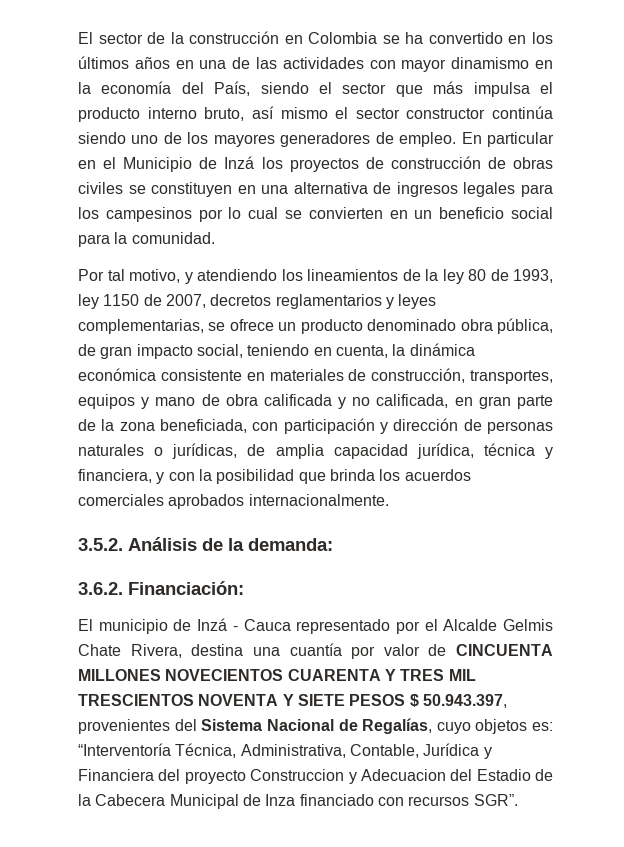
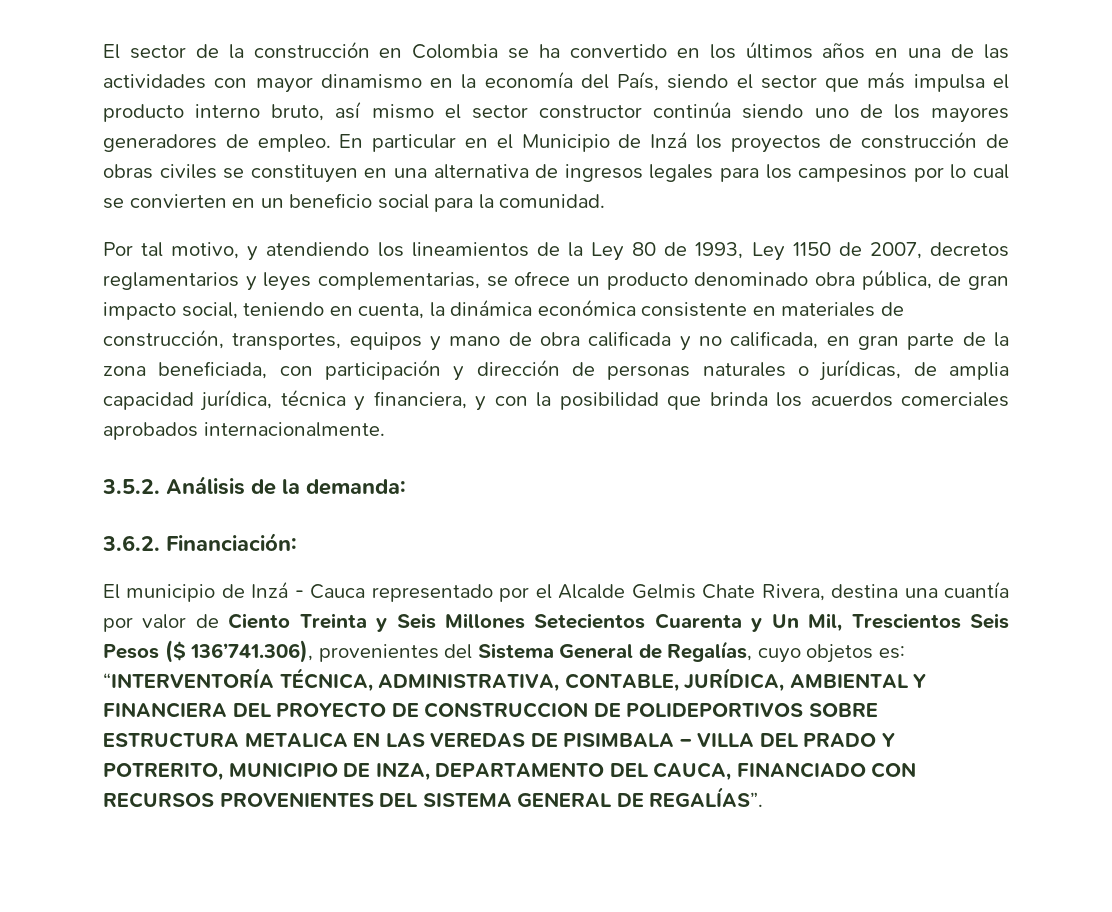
- Por tal motivo, y atendiendo los lineamientos de la ley 80 de 1993, ley 1150 de 2007, decretos reglamentarios y leyes complementarias, se ofrece un producto denominado obra pública, de gran impacto social, teniendo en cuenta, la dinámica económica consistente en materiales de construcción, transportes, equipos y mano de obra calificada y no calificada, en gran parte de la zona beneficiada, con participación y dirección de personas naturales o jurídicas, de amplia capacidad jurídica, técnica y financiera, y con la posibilidad que brinda los acuerdos comerciales aprobados internacionalmente.
+ Por tal motivo, y atendiendo los lineamientos de la Ley 80 de 1993, Ley 1150 de 2007, decretos reglamentarios y leyes complementarias, se ofrece un producto denominado obra pública, de gran impacto social, teniendo en cuenta, la dinámica económica consistente en materiales de construcción, transportes, equipos y mano de obra calificada y no calificada, en gran parte de la zona beneficiada, con participación y dirección de personas naturales o jurídicas, de amplia capacidad jurídica, técnica y financiera, y con la posibilidad que brinda los acuerdos comerciales aprobados internacionalmente.
- El municipio de Inzá - Cauca representado por el Alcalde Gelmis Chate Rivera, destina una cuantía por valor de CINCUENTA MILLONES NOVECIENTOS CUARENTA Y TRES MIL TRESCIENTOS NOVENTA Y SIETE PESOS $ 50.943.397, provenientes del Sistema Nacional de Regalías, cuyo objetos es: “Interventoría Técnica, Administrativa, Contable, Jurídica y Financiera del proyecto Construccion y Adecuacion del Estadio de la Cabecera Municipal de Inza financiado con recursos SGR”.
+ El municipio de Inzá - Cauca representado por el Alcalde Gelmis Chate Rivera, destina una cuantía por valor de Ciento Treinta y Seis Millones Setecientos Cuarenta y Un Mil, Trescientos Seis Pesos ($ 136’741.306), provenientes del Sistema General de Regalías, cuyo objetos es: “INTERVENTORÍA TÉCNICA, ADMINISTRATIVA, CONTABLE, JURÍDICA, AMBIENTAL Y FINANCIERA DEL PROYECTO DE CONSTRUCCION DE POLIDEPORTIVOS SOBRE ESTRUCTURA METALICA EN LAS VEREDAS DE PISIMBALA – VILLA DEL PRADO Y POTRERITO, MUNICIPIO DE INZA, DEPARTAMENTO DEL CAUCA, FINANCIADO CON RECURSOS PROVENIENTES DEL SISTEMA GENERAL DE REGALÍAS”.

